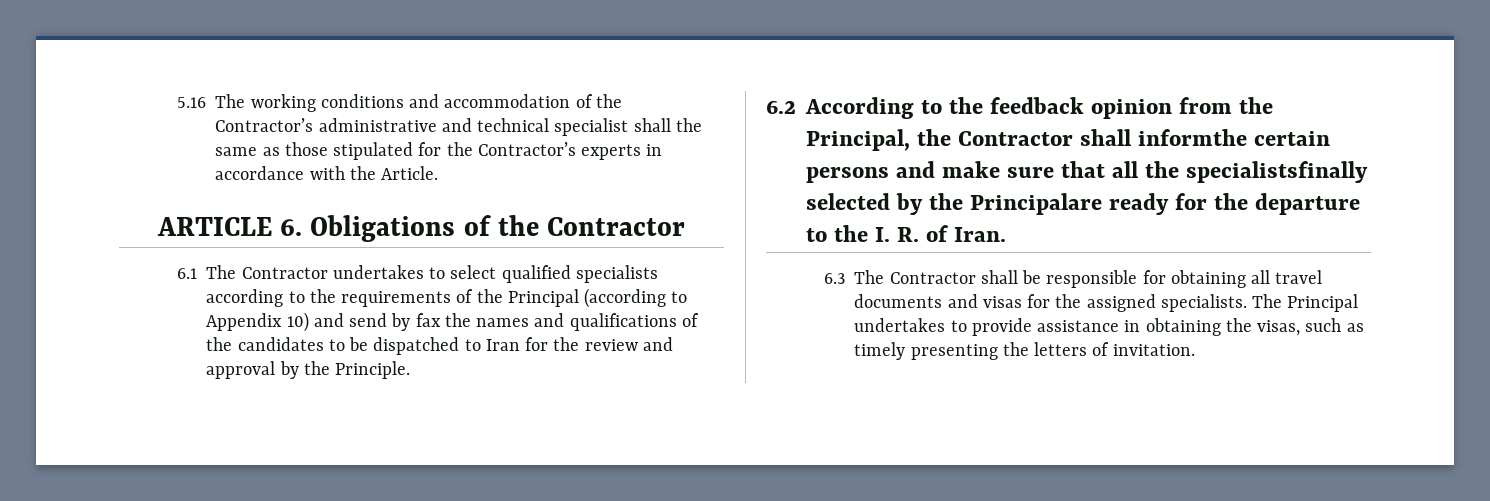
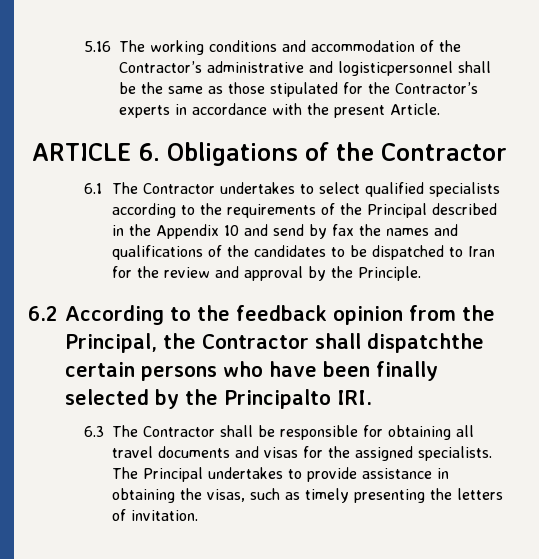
- 5.16 The working conditions and accommodation of the Contractor’s administrative and technical specialist shall the same as those stipulated for the Contractor’s experts in accordance with the Article.
+ 5.16 The working conditions and accommodation of the Contractor’s administrative and logisticpersonnel shall be the same as those stipulated for the Contractor’s experts in accordance with the present Article.
- 6.1 The Contractor undertakes to select qualified specialists according to the requirements of the Principal (according to Appendix 10) and send by fax the names and qualifications of the candidates to be dispatched to Iran for the review and approval by the Principle.
+ 6.1 The Contractor undertakes to select qualified specialists according to the requirements of the Principal described in the Appendix 10 and send by fax the names and qualifications of the candidates to be dispatched to Iran for the review and approval by the Principle.
- 6.2 According to the feedback opinion from the Principal, the Contractor shall informthe certain persons and make sure that all the specialistsfinally selected by the Principalare ready for the departure to the I. R. of Iran.
+ 6.2 According to the feedback opinion from the Principal, the Contractor shall dispatchthe certain persons who have been finally selected by the Principalto IRI.

